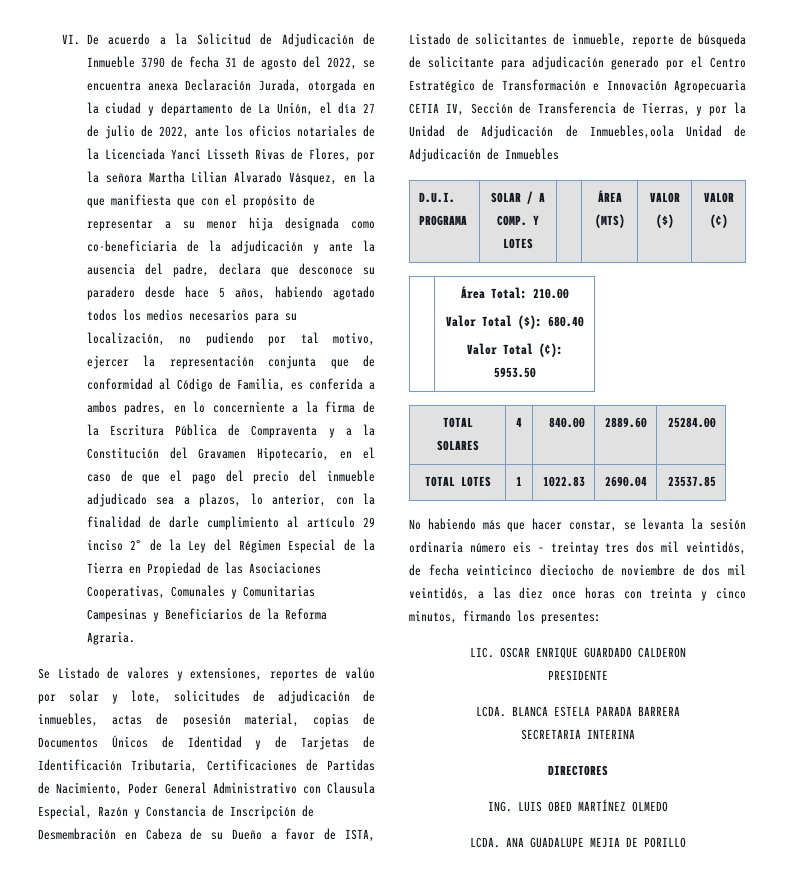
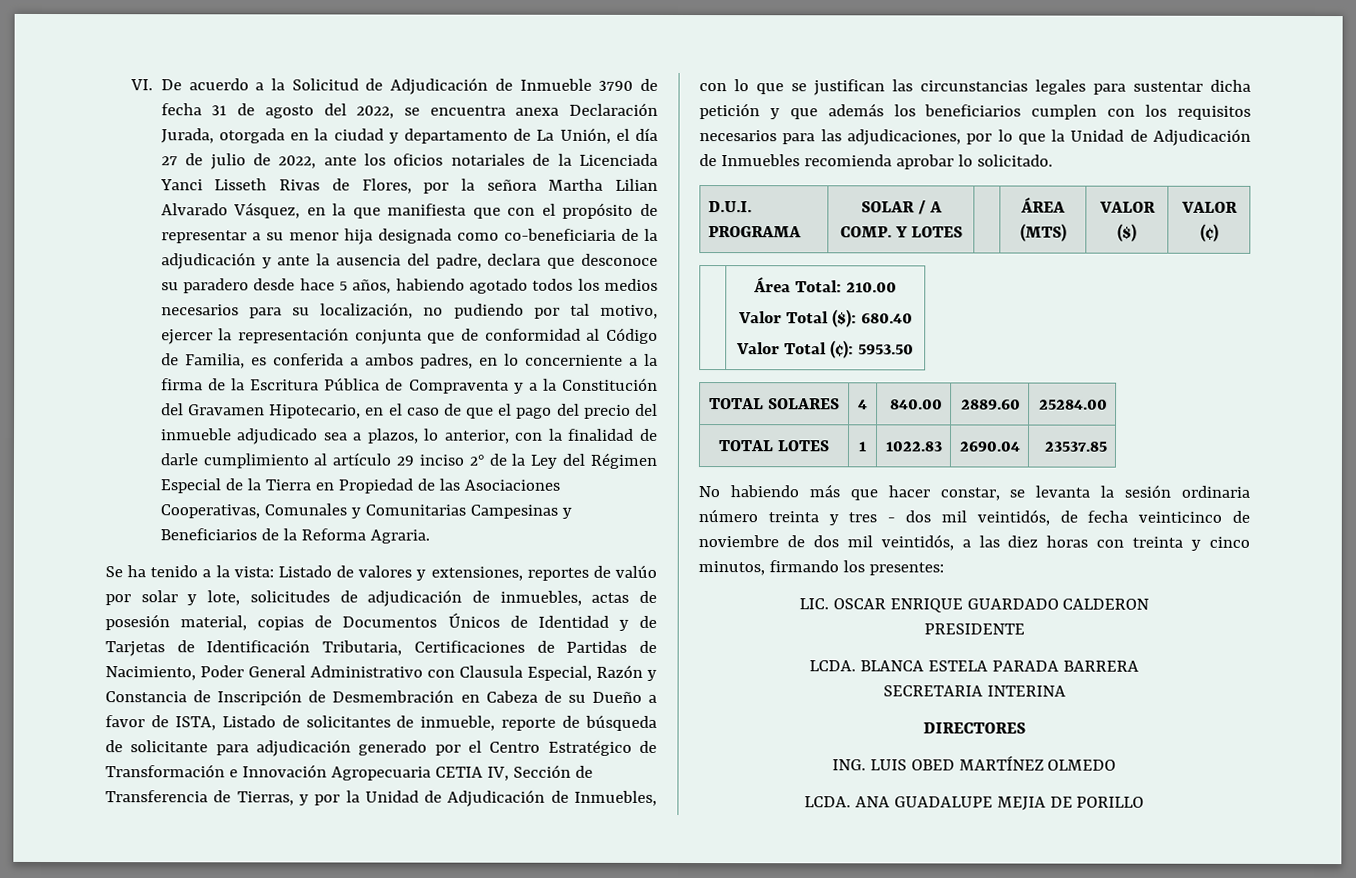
- Se Listado de valores y extensiones, reportes de valúo por solar y lote, solicitudes de adjudicación de inmuebles, actas de posesión material, copias de Documentos Únicos de Identidad y de Tarjetas de Identificación Tributaria, Certificaciones de Partidas de Nacimiento, Poder General Administrativo con Clausula Especial, Razón y Constancia de Inscripción de Desmembración en Cabeza de su Dueño a favor de ISTA, Listado de solicitantes de inmueble, reporte de búsqueda de solicitante para adjudicación generado por el Centro Estratégico de Transformación e Innovación Agropecuaria CETIA IV, Sección de Transferencia de Tierras, y por la Unidad de Adjudicación de Inmuebles,oola Unidad de Adjudicación de Inmuebles
+ Se ha tenido a la vista: Listado de valores y extensiones, reportes de valúo por solar y lote, solicitudes de adjudicación de inmuebles, actas de posesión material, copias de Documentos Únicos de Identidad y de Tarjetas de Identificación Tributaria, Certificaciones de Partidas de Nacimiento, Poder General Administrativo con Clausula Especial, Razón y Constancia de Inscripción de Desmembración en Cabeza de su Dueño a favor de ISTA, Listado de solicitantes de inmueble, reporte de búsqueda de solicitante para adjudicación generado por el Centro Estratégico de Transformación e Innovación Agropecuaria CETIA IV, Sección de Transferencia de Tierras, y por la Unidad de Adjudicación de Inmuebles, con lo que se justifican las circunstancias legales para sustentar dicha petición y que además los beneficiarios cumplen con los requisitos necesarios para las adjudicaciones, por lo que la Unidad de Adjudicación de Inmuebles recomienda aprobar lo solicitado.
- No habiendo más que hacer constar, se levanta la sesión ordinaria número eis – treintay tres dos mil veintidós, de fecha veinticinco dieciocho de noviembre de dos mil veintidós, a las diez once horas con treinta y cinco minutos, firmando los presentes:
+ No habiendo más que hacer constar, se levanta la sesión ordinaria número treinta y tres - dos mil veintidós, de fecha veinticinco de noviembre de dos mil veintidós, a las diez horas con treinta y cinco minutos, firmando los presentes:

